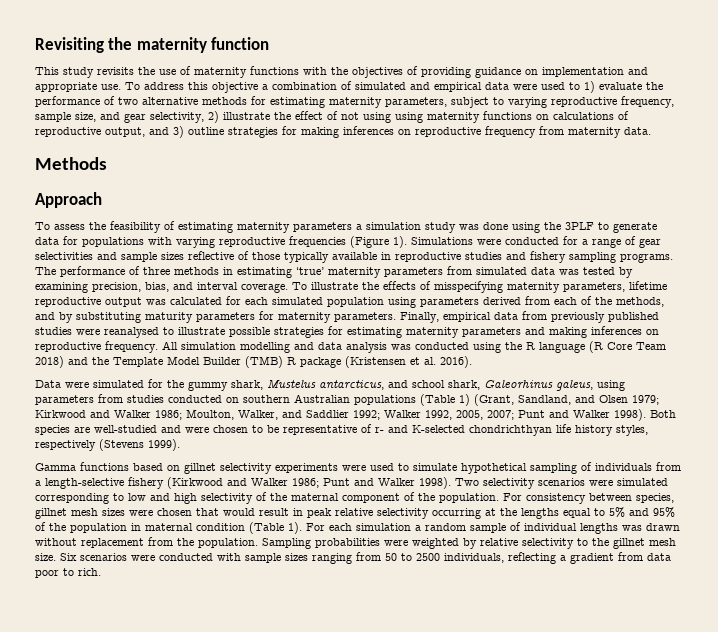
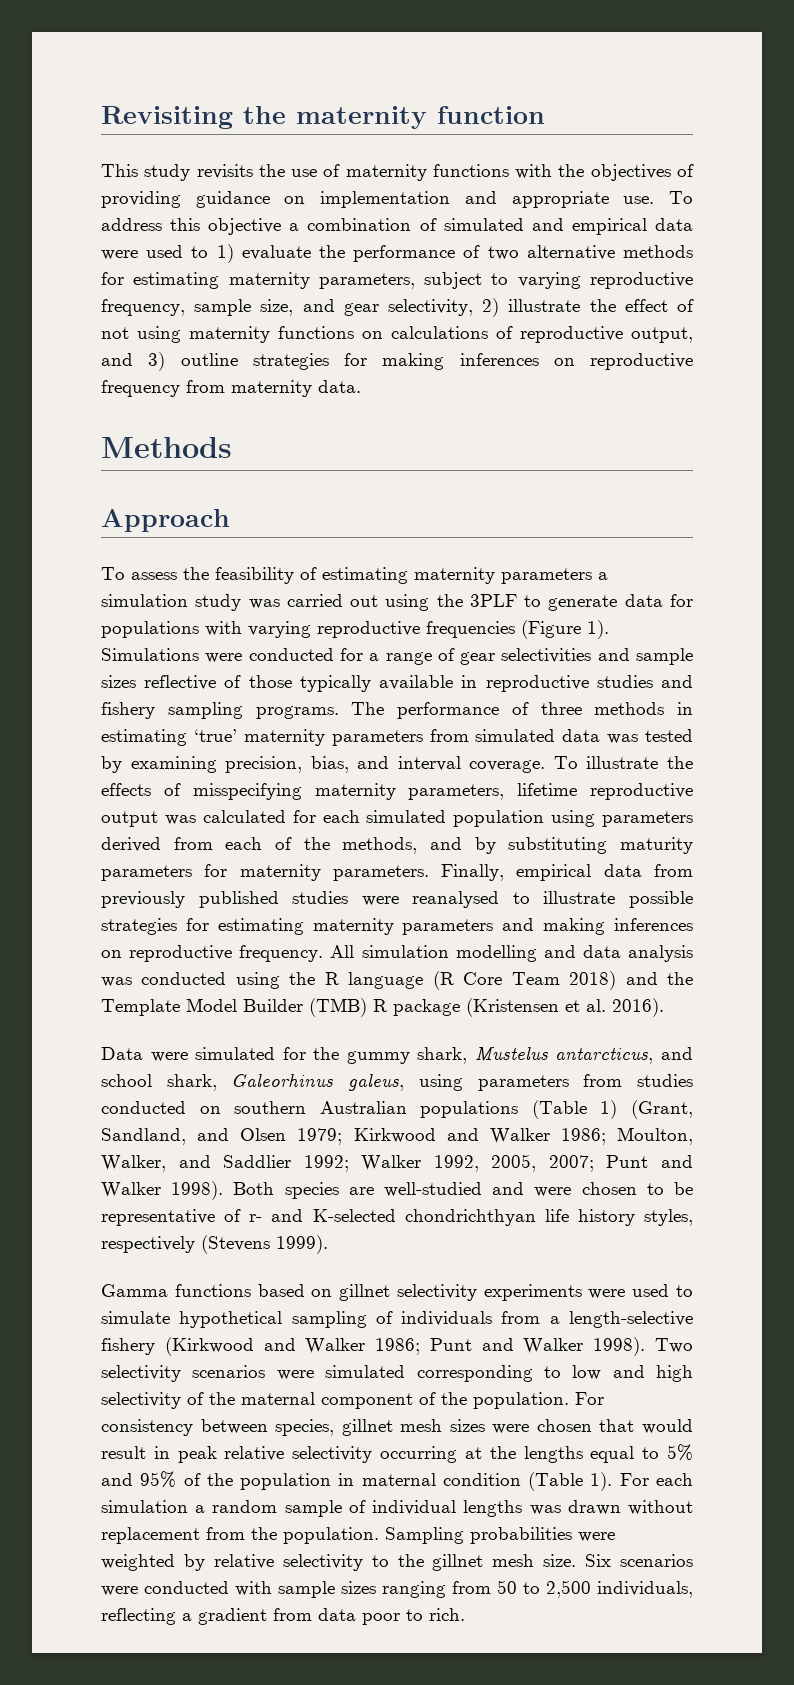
- To address this objective a combination of simulated and empirical data were used to 1) evaluate the performance of two alternative methods for estimating maternity parameters, subject to varying reproductive frequency, sample size, and gear selectivity, 2) illustrate the effect of not using using maternity functions on calculations of reproductive output, and 3) outline strategies for making inferences on reproductive frequency from maternity data.
+ To address this objective a combination of simulated and empirical data were used to 1) evaluate the performance of two alternative methods for estimating maternity parameters, subject to varying reproductive frequency, sample size, and gear selectivity, 2) illustrate the effect of not using maternity functions on calculations of reproductive output, and 3) outline strategies for making inferences on reproductive frequency from maternity data.
- To assess the feasibility of estimating maternity parameters a simulation study was done using the 3PLF to generate data for populations with varying reproductive frequencies (Figure 1).
+ To assess the feasibility of estimating maternity parameters a simulation study was carried out using the 3PLF to generate data for populations with varying reproductive frequencies (Figure 1).
- Six scenarios were conducted with sample sizes ranging from 50 to 2500 individuals, reflecting a gradient from data poor to rich.
+ Six scenarios were conducted with sample sizes ranging from 50 to 2,500 individuals, reflecting a gradient from data poor to rich.

